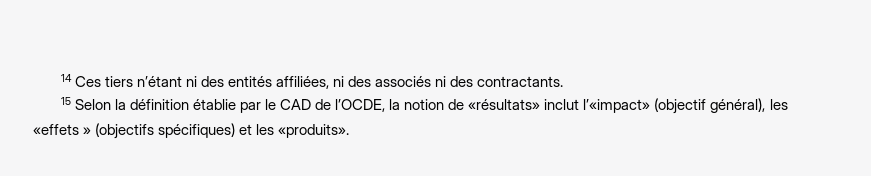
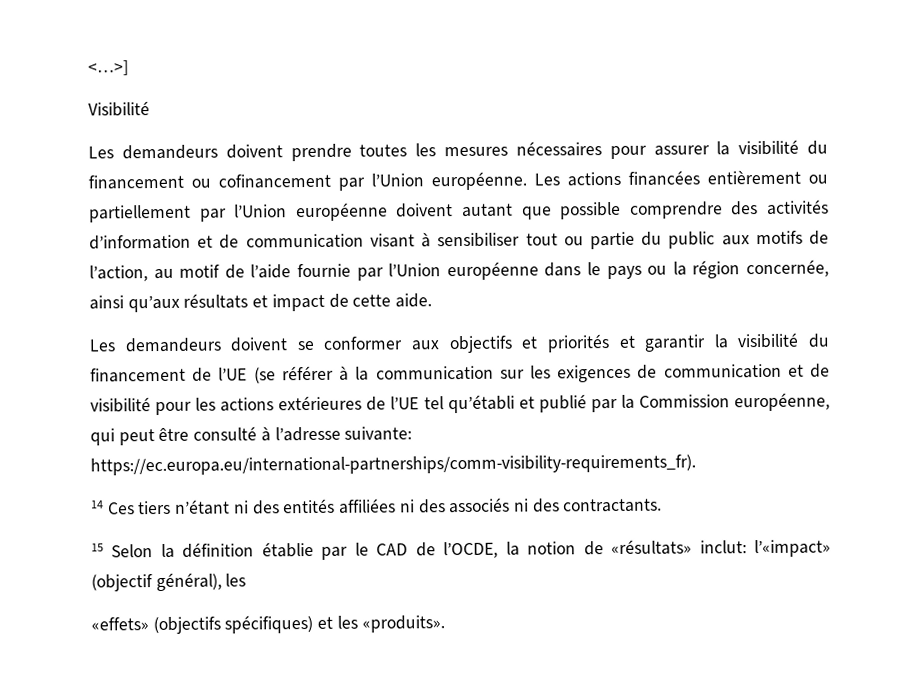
+ <…>]
+ Visibilité
+ Les demandeurs doivent prendre toutes les mesures nécessaires pour assurer la visibilité du financement ou cofinancement par l’Union européenne. Les actions financées entièrement ou partiellement par l’Union européenne doivent autant que possible comprendre des activités d’information et de communication visant à sensibiliser tout ou partie du public aux motifs de l’action, au motif de l’aide fournie par l’Union européenne dans le pays ou la région concernée, ainsi qu’aux résultats et impact de cette aide.
+ Les demandeurs doivent se conformer aux objectifs et priorités et garantir la visibilité du financement de l’UE (se référer à la communication sur les exigences de communication et de visibilité pour les actions extérieures de l’UE tel qu’établi et publié par la Commission européenne, qui peut être consulté à l’adresse suivante: https://ec.europa.eu/international-partnerships/comm-visibility-requirements_fr).
- 14 Ces tiers n’étant ni des entités affiliées, ni des associés ni des contractants.
+ 14 Ces tiers n’étant ni des entités affiliées ni des associés ni des contractants.
- 15 Selon la définition établie par le CAD de l’OCDE, la notion de «résultats» inclut l’«impact» (objectif général), les
+ 15 Selon la définition établie par le CAD de l’OCDE, la notion de «résultats» inclut: l’«impact» (objectif général), les
- «effets » (objectifs spécifiques) et les «produits».
+ «effets» (objectifs spécifiques) et les «produits».

